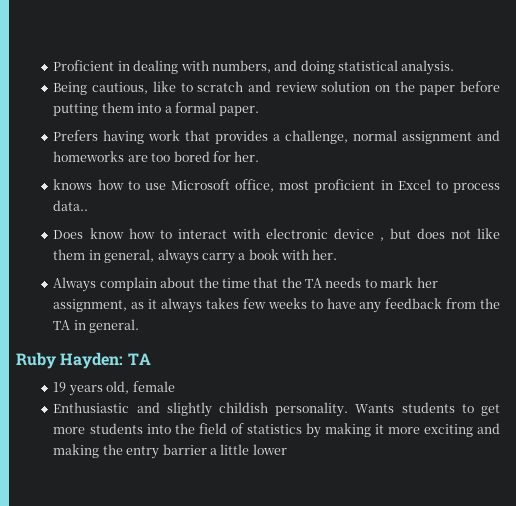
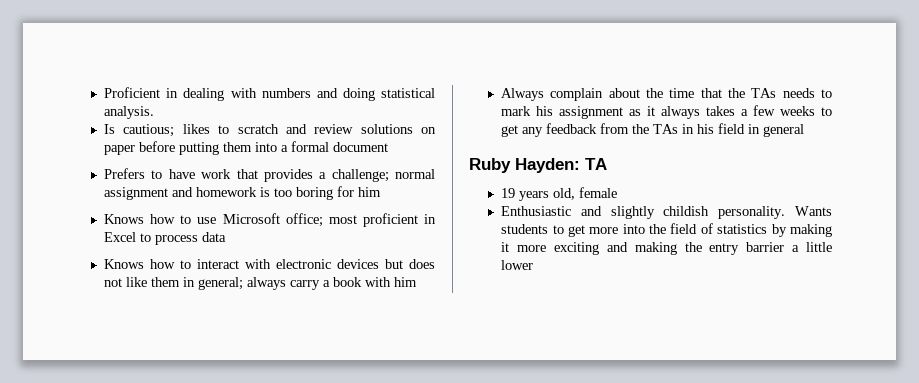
- Proficient in dealing with numbers, and doing statistical analysis.
+ Proficient in dealing with numbers and doing statistical analysis.
- Being cautious, like to scratch and review solution on the paper before putting them into a formal paper.
+ Is cautious; likes to scratch and review solutions on paper before putting them into a formal document
- Prefers having work that provides a challenge, normal assignment and homeworks are too bored for her.
- knows how to use Microsoft office, most proficient in Excel to process data..
- Does know how to interact with electronic device , but does not like them in general, always carry a book with her.
+ Prefers to have work that provides a challenge; normal assignment and homework is too boring for him
+ Knows how to use Microsoft office; most proficient in Excel to process data
+ Knows how to interact with electronic devices but does not like them in general; always carry a book with him
- Always complain about the time that the TA needs to mark her assignment, as it always takes few weeks to have any feedback from the TA in general.
+ Always complain about the time that the TAs needs to mark his assignment as it always takes a few weeks to get any feedback from the TAs in his field in general
- Wants students to get more students into the field of statistics by making it more exciting and making the entry barrier a little lower
+ Wants students to get more into the field of statistics by making it more exciting and making the entry barrier a little lower

